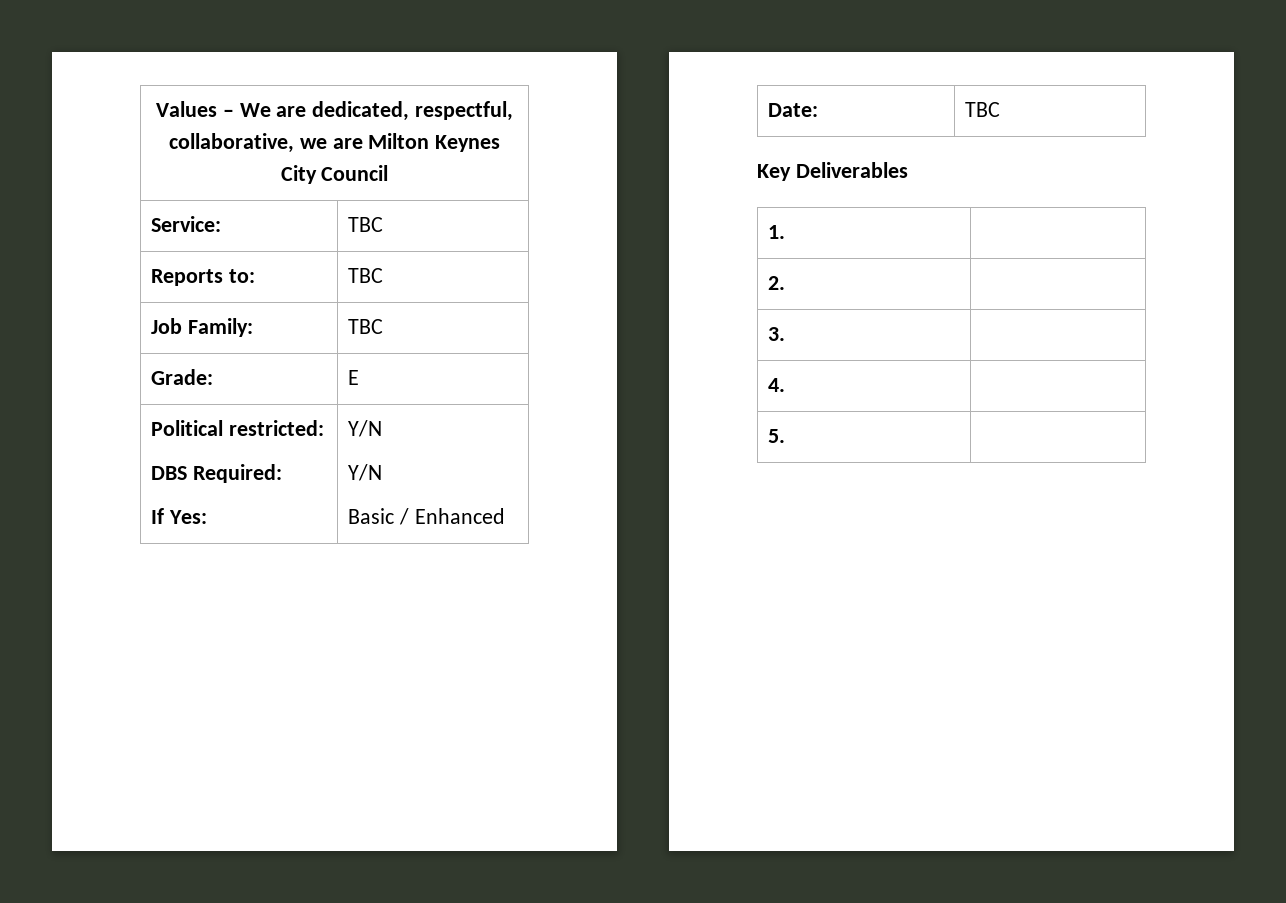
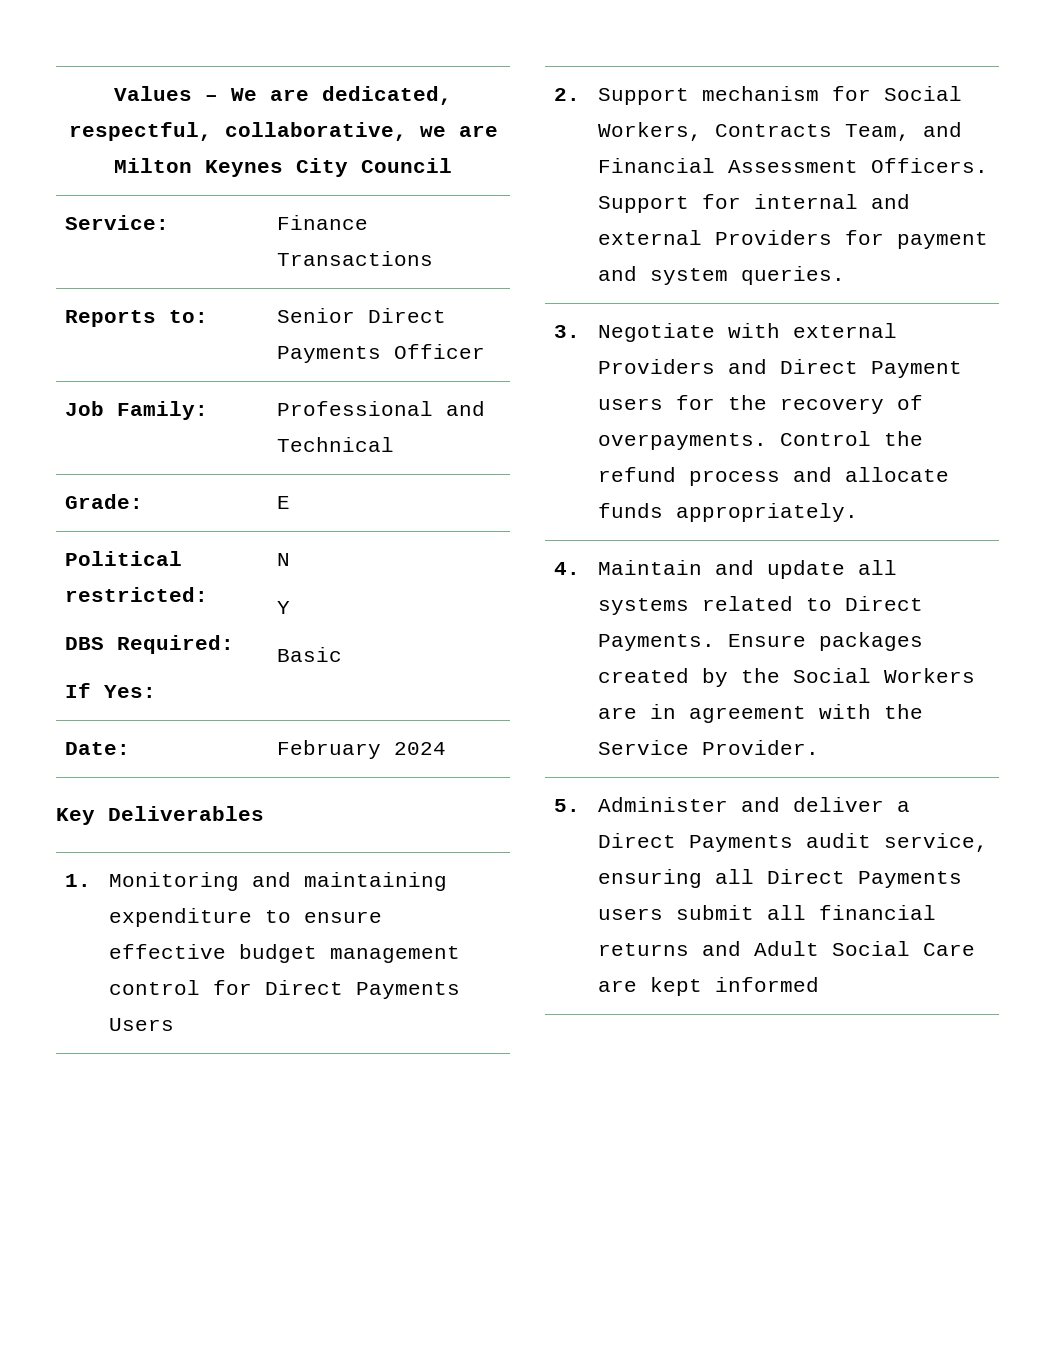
- Service: | TBC
+ Service: | Finance Transactions
- Reports to: | TBC
+ Reports to: | Senior Direct Payments Officer
- Job Family: | TBC
+ Job Family: | Professional and Technical
  Political restricted:
  DBS Required:
- If Yes: | Y/N
- Y/N
- Basic / Enhanced
+ If Yes: | N
+ Y
+ Basic
- Date: | TBC
+ Date: | February 2024
- 1. |
- 2. |
- 3. |
- 4. |
- 5. |
+ 1. | Monitoring and maintaining expenditure to ensure effective budget management control for Direct Payments Users
+ 2. | Support mechanism for Social Workers, Contracts Team, and Financial Assessment Officers. Support for internal and external Providers for payment and system queries.
+ 3. | Negotiate with external Providers and Direct Payment users for the recovery of overpayments. Control the refund process and allocate funds appropriately.
+ 4. | Maintain and update all systems related to Direct Payments. Ensure packages created by the Social Workers are in agreement with the Service Provider.
+ 5. | Administer and deliver a Direct Payments audit service, ensuring all Direct Payments users submit all financial returns and Adult Social Care are kept informed

